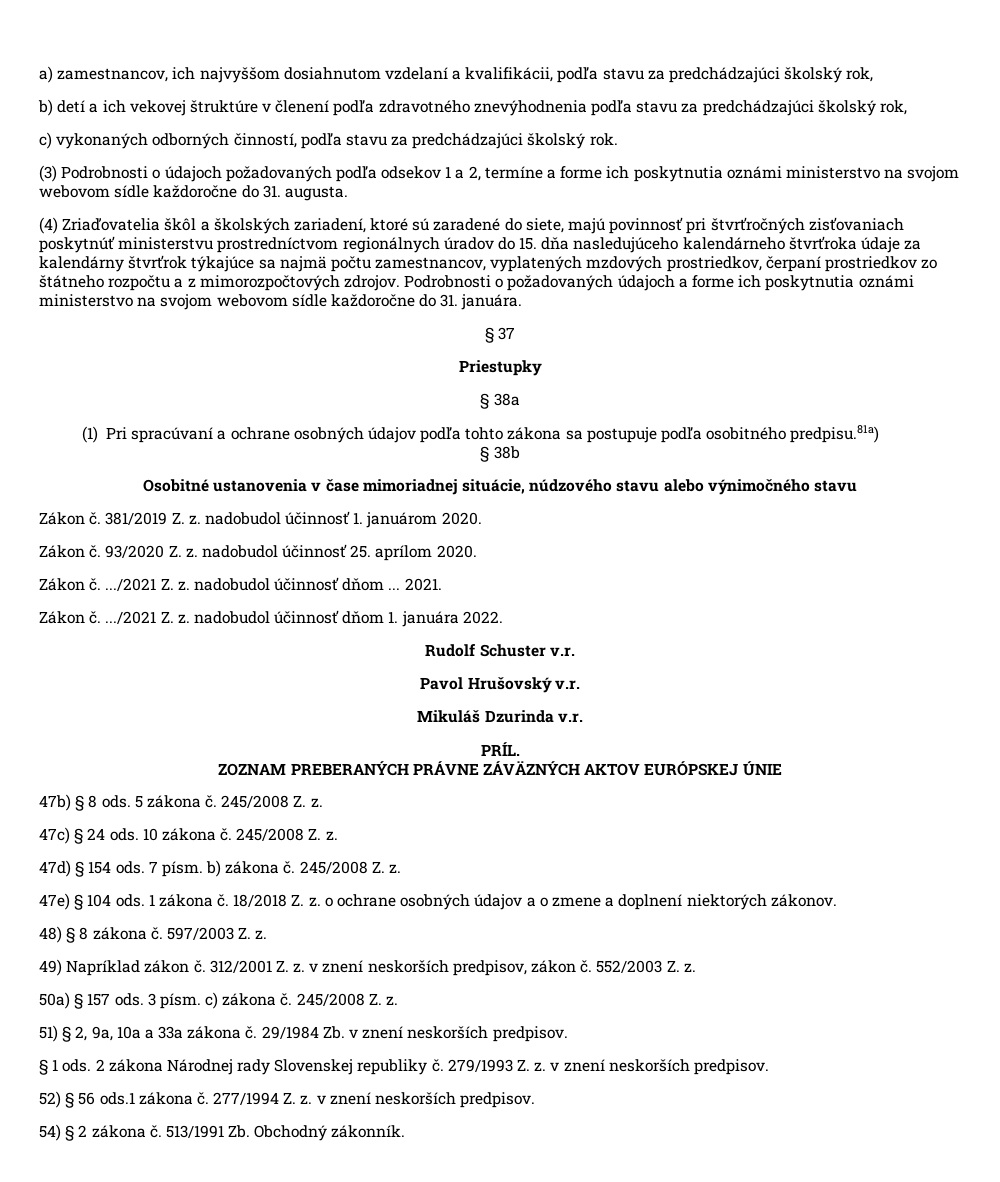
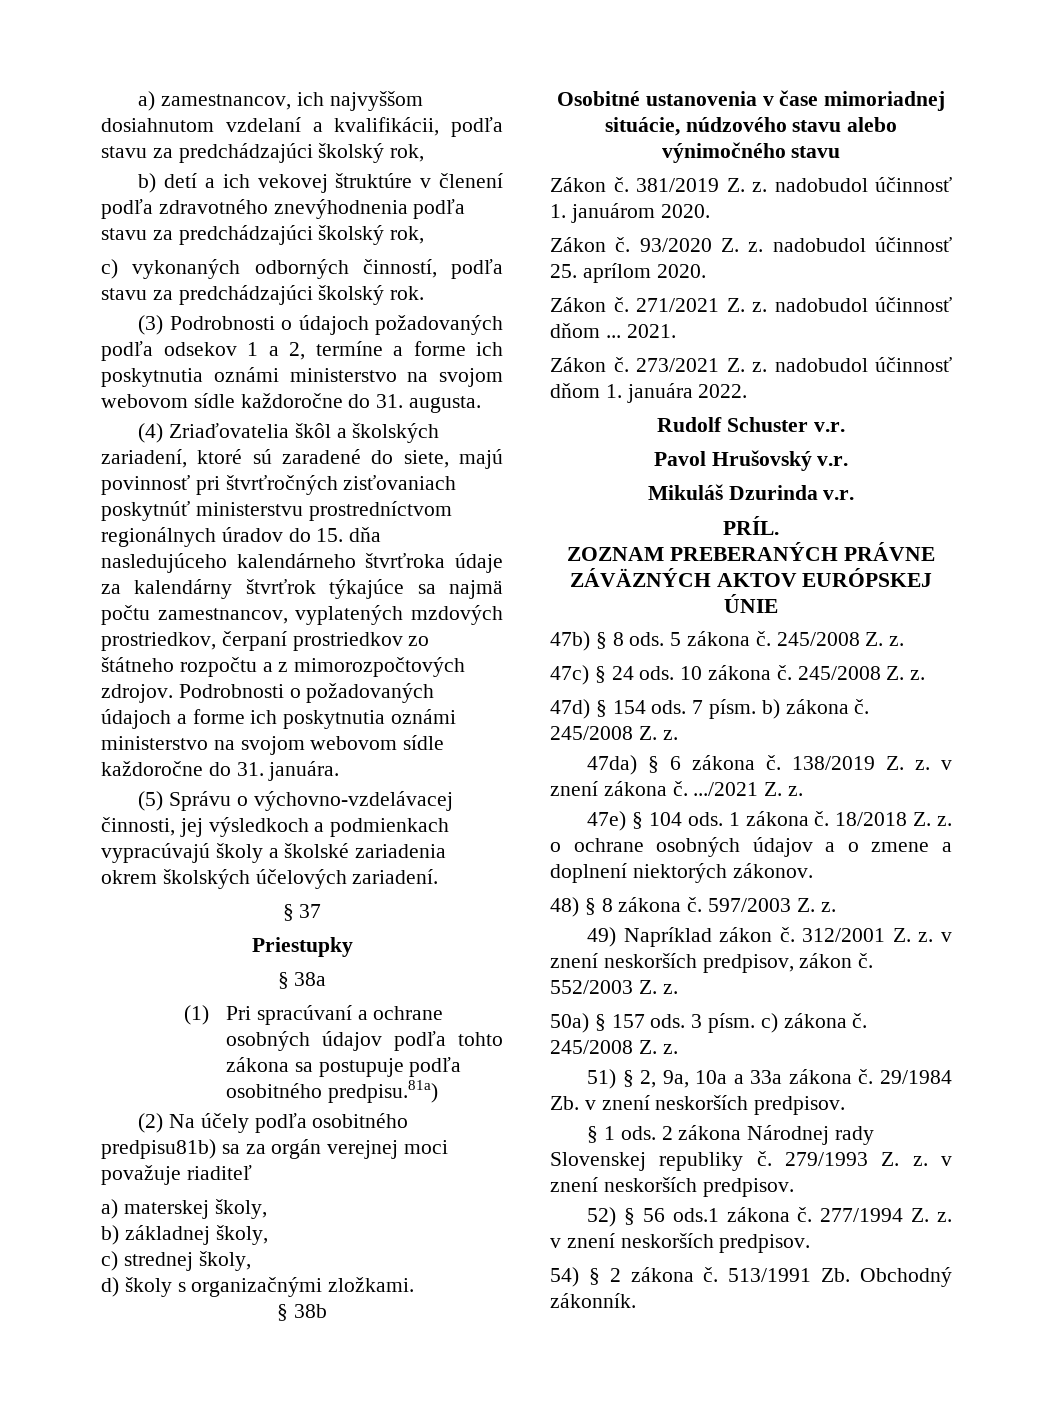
+ (5) Správu o výchovno-vzdelávacej činnosti, jej výsledkoch a podmienkach vypracúvajú školy a školské zariadenia okrem školských účelových zariadení.
+ (2) Na účely podľa osobitného predpisu81b) sa za orgán verejnej moci považuje riaditeľ
+ a) materskej školy,
+ b) základnej školy,
+ c) strednej školy,
+ d) školy s organizačnými zložkami.
- Zákon č. .../2021 Z. z. nadobudol účinnosť dňom ...
+ Zákon č. 271/2021 Z. z. nadobudol účinnosť dňom ...
- Zákon č. .../2021 Z. z. nadobudol účinnosť dňom 1. januára 2022.
+ Zákon č. 273/2021 Z. z. nadobudol účinnosť dňom 1. januára 2022.
+ 47da) § 6 zákona č. 138/2019 Z. z. v znení zákona č. .../2021 Z. z.

